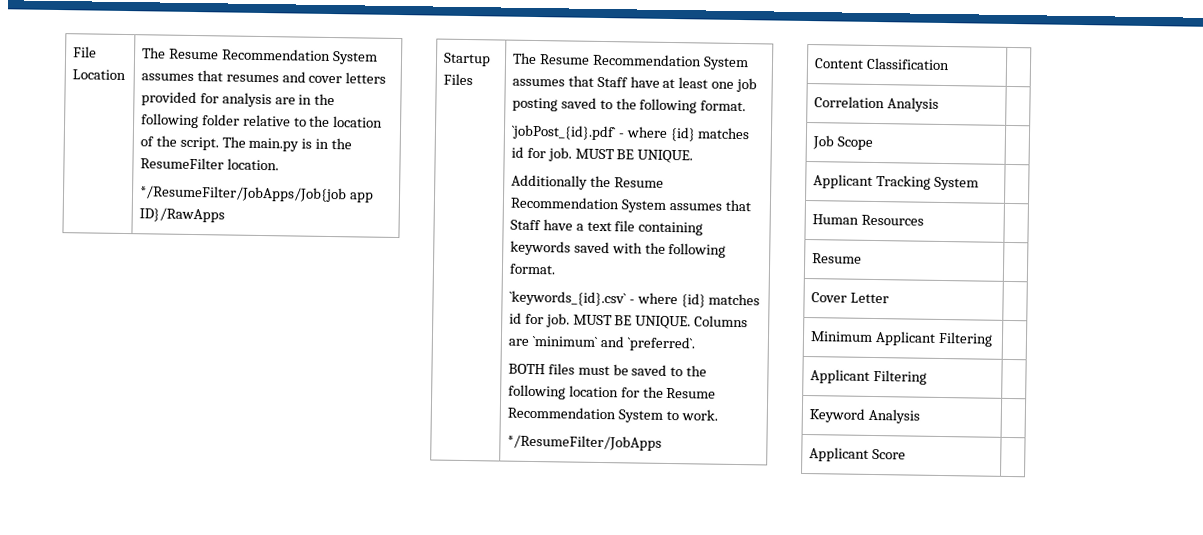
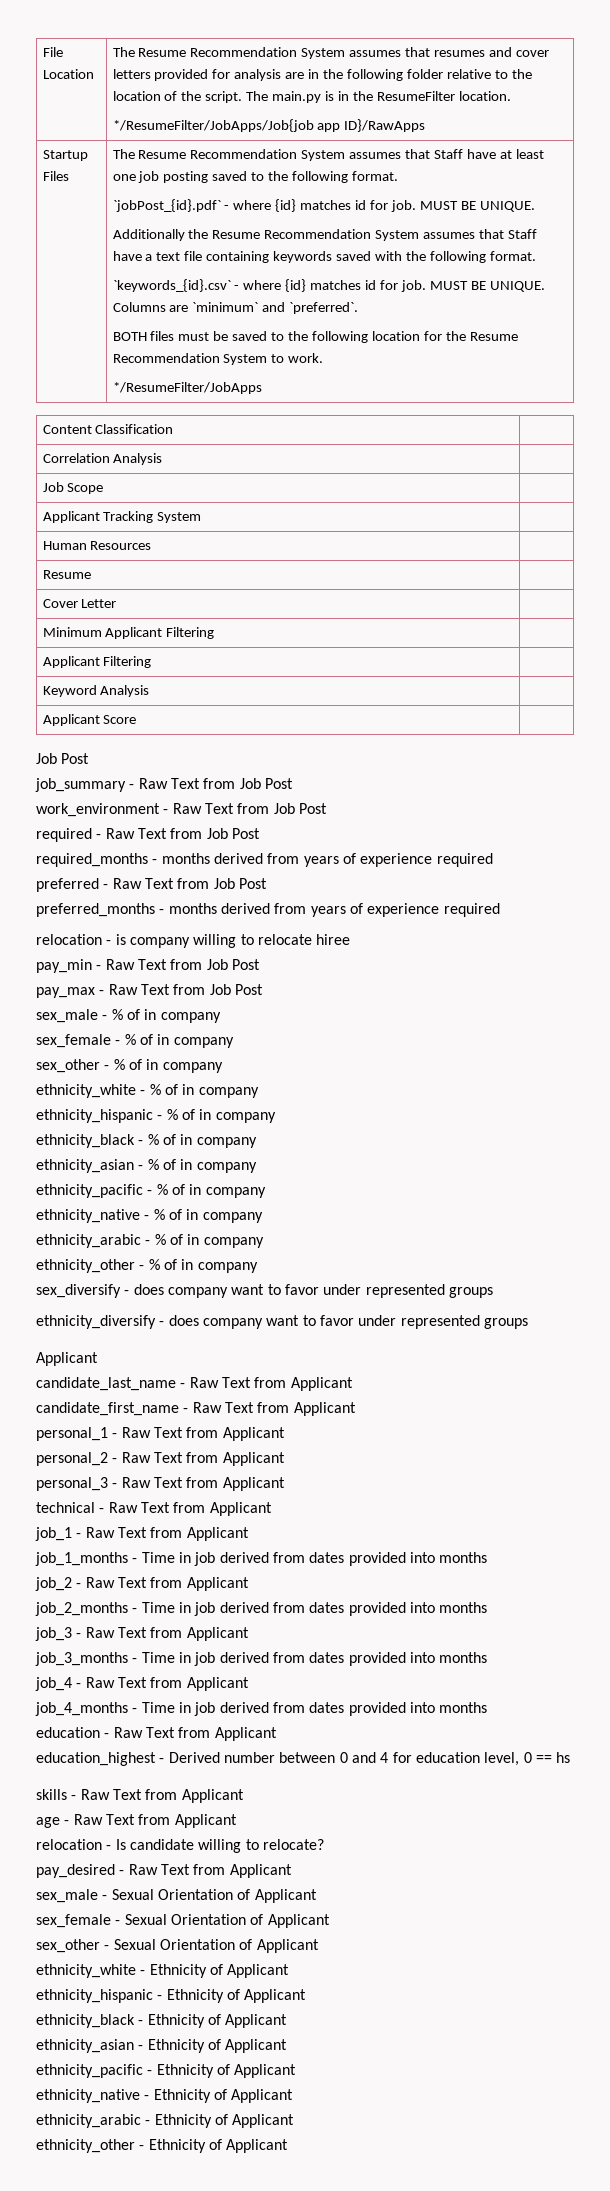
  Applicant Score |
+ Job Post
+ job_summary - Raw Text from Job Post
+ work_environment - Raw Text from Job Post
+ required - Raw Text from Job Post
+ required_months - months derived from years of experience required
+ preferred - Raw Text from Job Post
+ preferred_months - months derived from years of experience required
+ relocation - is company willing to relocate hiree
+ pay_min - Raw Text from Job Post
+ pay_max - Raw Text from Job Post
+ sex_male - % of in company
+ sex_female - % of in company
+ sex_other - % of in company
+ ethnicity_white - % of in company
+ ethnicity_hispanic - % of in company
+ ethnicity_black - % of in company
+ ethnicity_asian - % of in company
+ ethnicity_pacific - % of in company
+ ethnicity_native - % of in company
+ ethnicity_arabic - % of in company
+ ethnicity_other - % of in company
+ sex_diversify - does company want to favor under represented groups
+ ethnicity_diversify - does company want to favor under represented groups
+ Applicant
+ candidate_last_name - Raw Text from Applicant
+ candidate_first_name - Raw Text from Applicant
+ personal_1 - Raw Text from Applicant
+ personal_2 - Raw Text from Applicant
+ personal_3 - Raw Text from Applicant
+ technical - Raw Text from Applicant
+ job_1 - Raw Text from Applicant
+ job_1_months - Time in job derived from dates provided into months
+ job_2 - Raw Text from Applicant
+ job_2_months - Time in job derived from dates provided into months
+ job_3 - Raw Text from Applicant
+ job_3_months - Time in job derived from dates provided into months
+ job_4 - Raw Text from Applicant
+ job_4_months - Time in job derived from dates provided into months
+ education - Raw Text from Applicant
+ education_highest - Derived number between 0 and 4 for education level, 0 == hs
+ skills - Raw Text from Applicant
+ age - Raw Text from Applicant
+ relocation - Is candidate willing to relocate?
+ pay_desired - Raw Text from Applicant
+ sex_male - Sexual Orientation of Applicant
+ sex_female - Sexual Orientation of Applicant
+ sex_other - Sexual Orientation of Applicant
+ ethnicity_white - Ethnicity of Applicant
+ ethnicity_hispanic - Ethnicity of Applicant
+ ethnicity_black - Ethnicity of Applicant
+ ethnicity_asian - Ethnicity of Applicant
+ ethnicity_pacific - Ethnicity of Applicant
+ ethnicity_native - Ethnicity of Applicant
+ ethnicity_arabic - Ethnicity of Applicant
+ ethnicity_other - Ethnicity of Applicant

